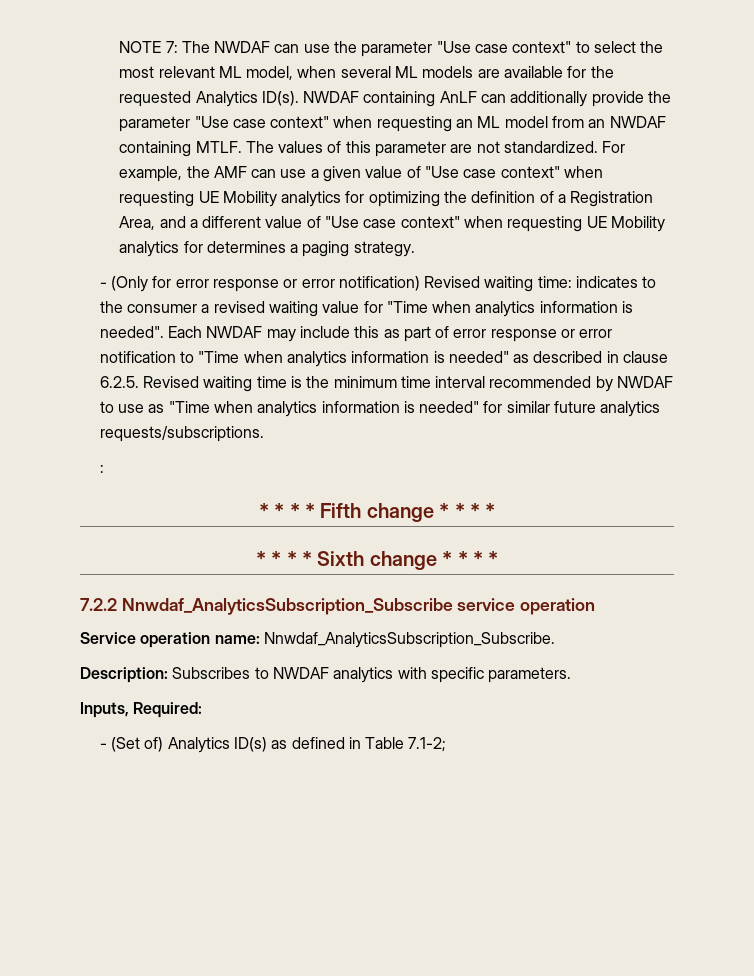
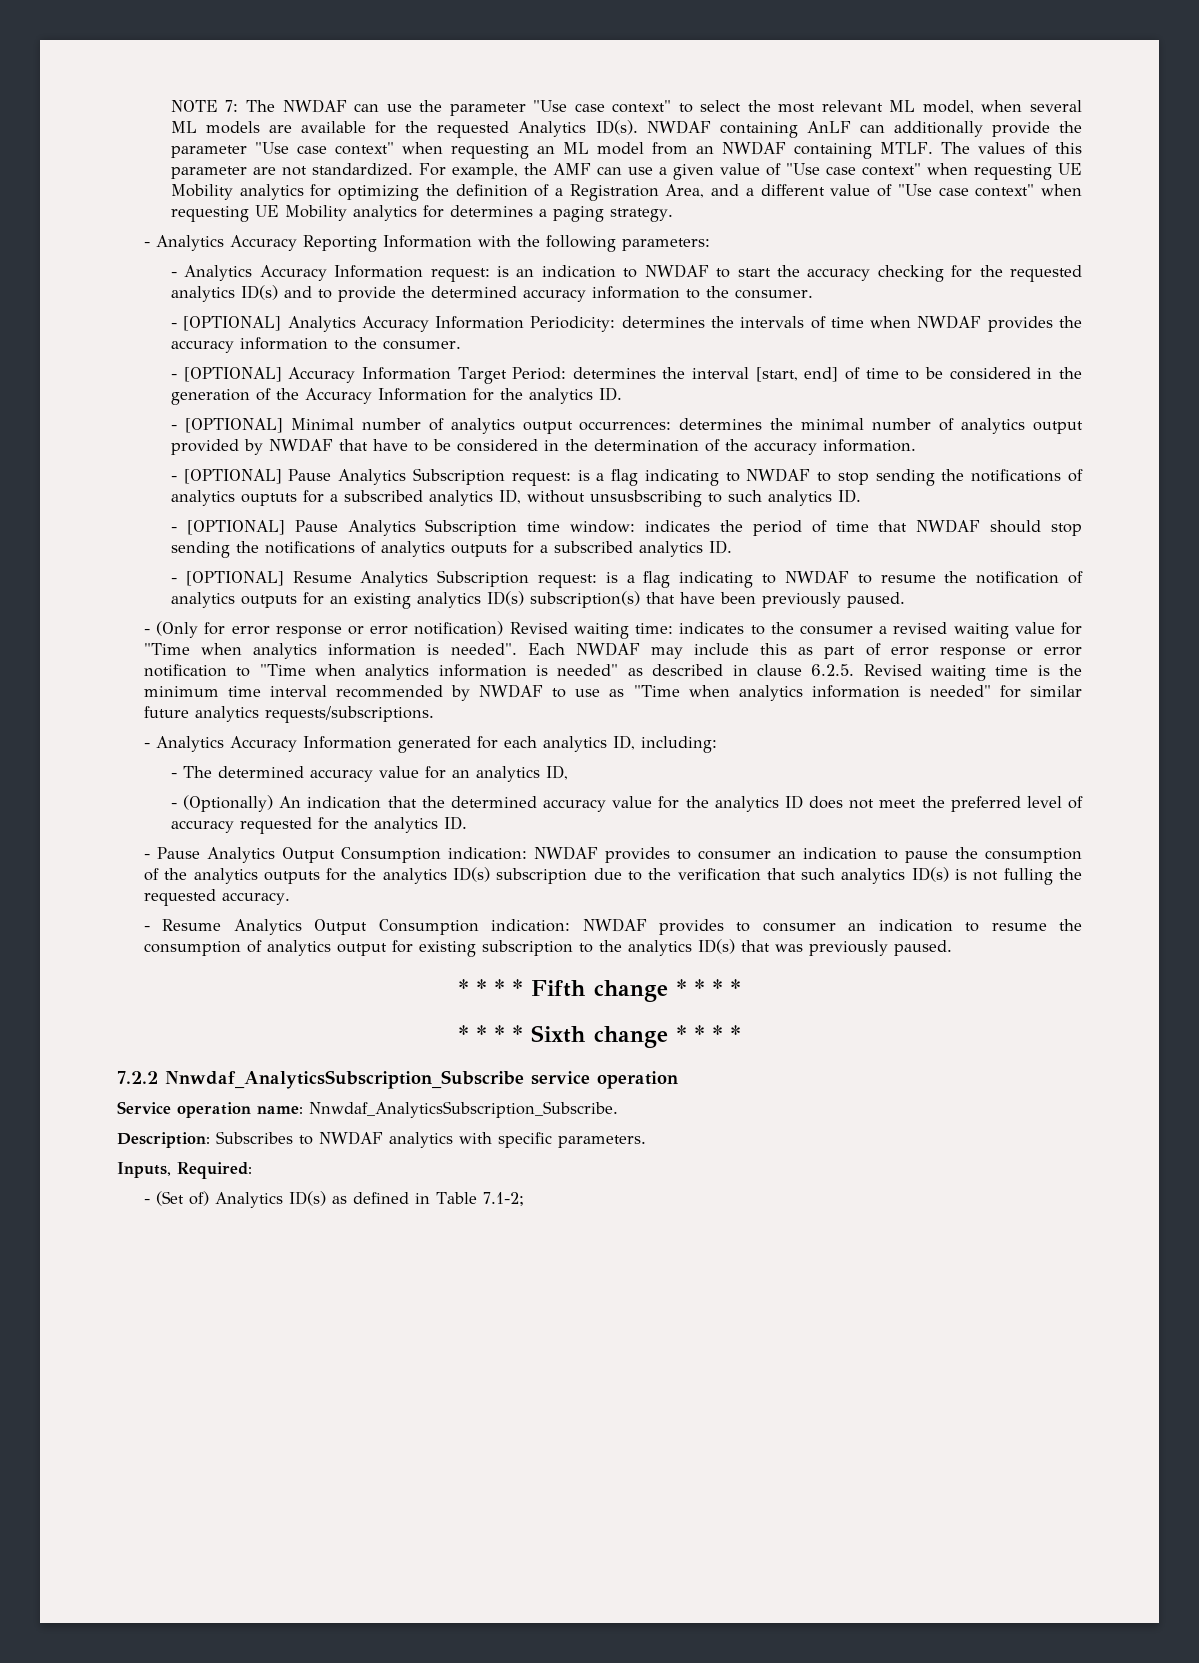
+ - Analytics Accuracy Reporting Information with the following parameters:
+ - Analytics Accuracy Information request: is an indication to NWDAF to start the accuracy checking for the requested analytics ID(s) and to provide the determined accuracy information to the consumer.
+ - [OPTIONAL] Analytics Accuracy Information Periodicity: determines the intervals of time when NWDAF provides the accuracy information to the consumer.
+ - [OPTIONAL] Accuracy Information Target Period: determines the interval [start, end] of time to be considered in the generation of the Accuracy Information for the analytics ID.
+ - [OPTIONAL] Minimal number of analytics output occurrences: determines the minimal number of analytics output provided by NWDAF that have to be considered in the determination of the accuracy information.
+ - [OPTIONAL] Pause Analytics Subscription request: is a flag indicating to NWDAF to stop sending the notifications of analytics ouptuts for a subscribed analytics ID, without unsusbscribing to such analytics ID.
+ - [OPTIONAL] Pause Analytics Subscription time window: indicates the period of time that NWDAF should stop sending the notifications of analytics outputs for a subscribed analytics ID.
+ - [OPTIONAL] Resume Analytics Subscription request: is a flag indicating to NWDAF to resume the notification of analytics outputs for an existing analytics ID(s) subscription(s) that have been previously paused.
- :
+ - Analytics Accuracy Information generated for each analytics ID, including:
+ - The determined accuracy value for an analytics ID,
+ - (Optionally) An indication that the determined accuracy value for the analytics ID does not meet the preferred level of accuracy requested for the analytics ID.
+ - Pause Analytics Output Consumption indication: NWDAF provides to consumer an indication to pause the consumption of the analytics outputs for the analytics ID(s) subscription due to the verification that such analytics ID(s) is not fulling the requested accuracy.
+ - Resume Analytics Output Consumption indication: NWDAF provides to consumer an indication to resume the consumption of analytics output for existing subscription to the analytics ID(s) that was previously paused.

